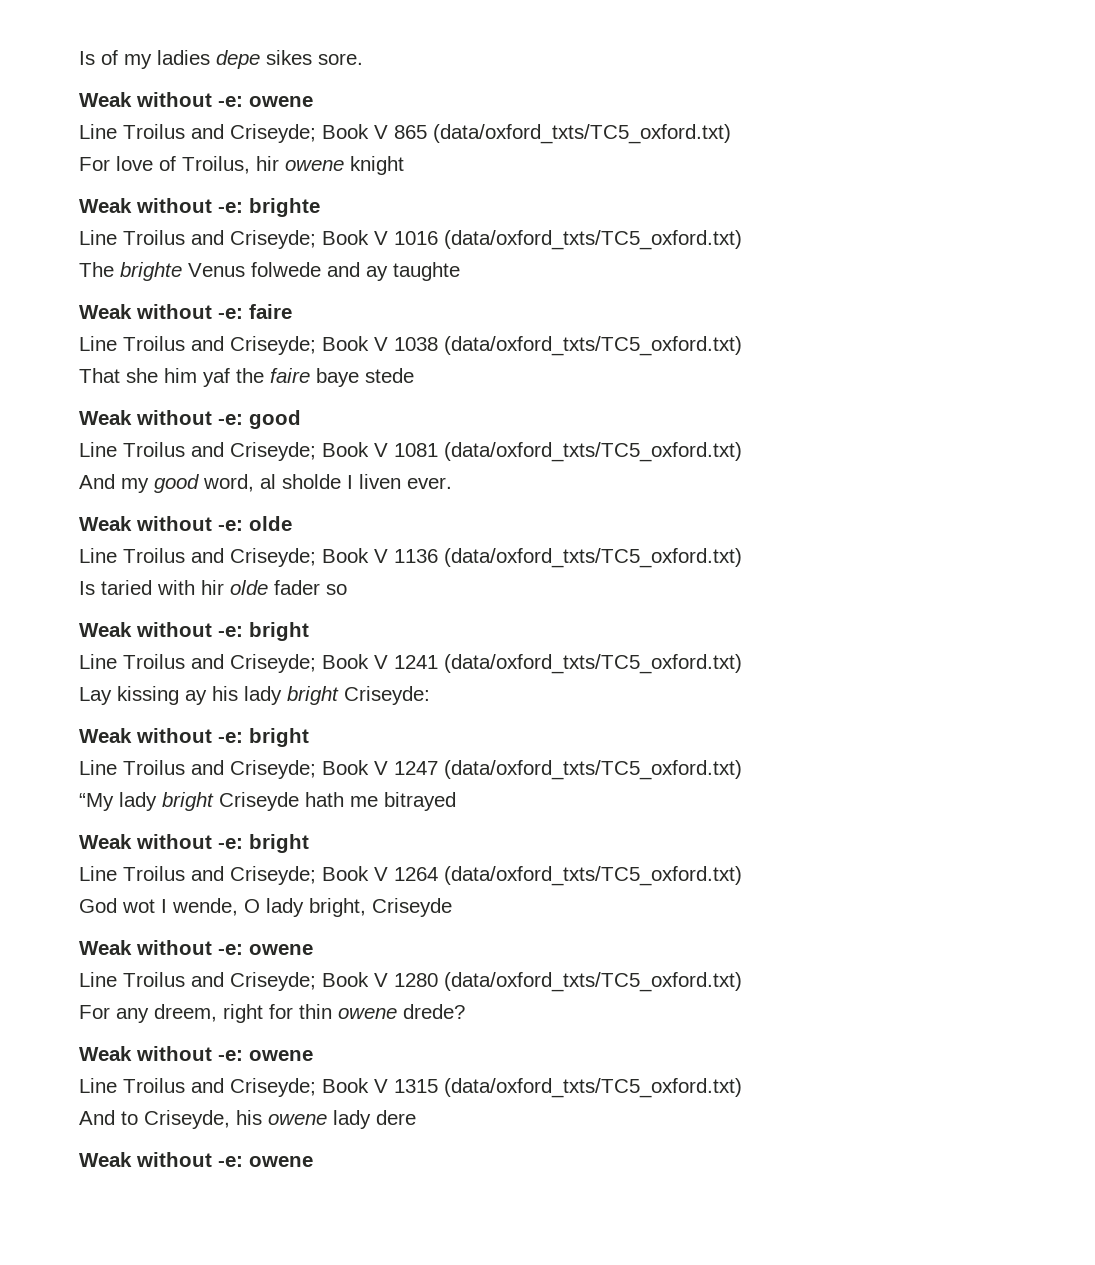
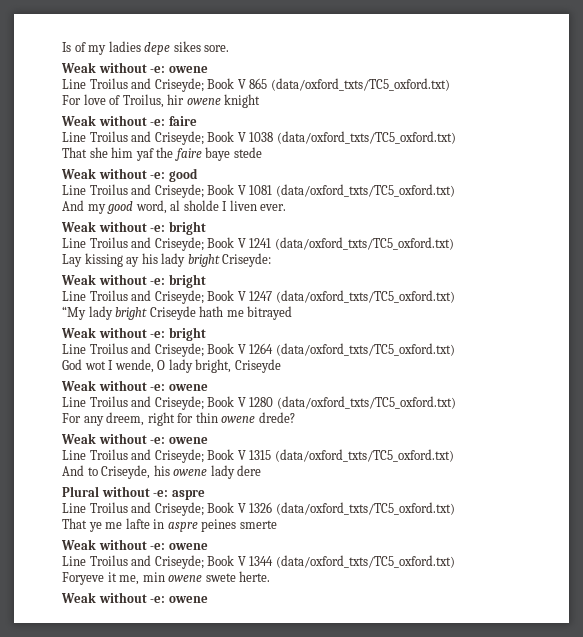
- Weak without -e: brighte
- Line Troilus and Criseyde; Book V 1016 (data/oxford_txts/TC5_oxford.txt)
- The brighte Venus folwede and ay taughte
- Weak without -e: olde
- Line Troilus and Criseyde; Book V 1136 (data/oxford_txts/TC5_oxford.txt)
- Is taried with hir olde fader so
+ Plural without -e: aspre
+ Line Troilus and Criseyde; Book V 1326 (data/oxford_txts/TC5_oxford.txt)
+ That ye me lafte in aspre peines smerte
+ Weak without -e: owene
+ Line Troilus and Criseyde; Book V 1344 (data/oxford_txts/TC5_oxford.txt)
+ Foryeve it me, min owene swete herte.

